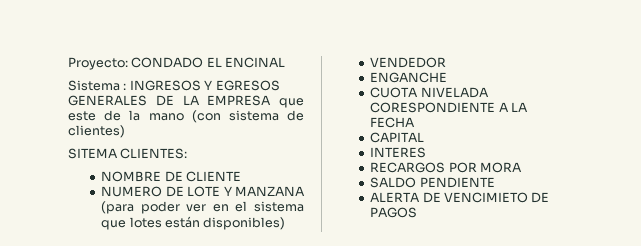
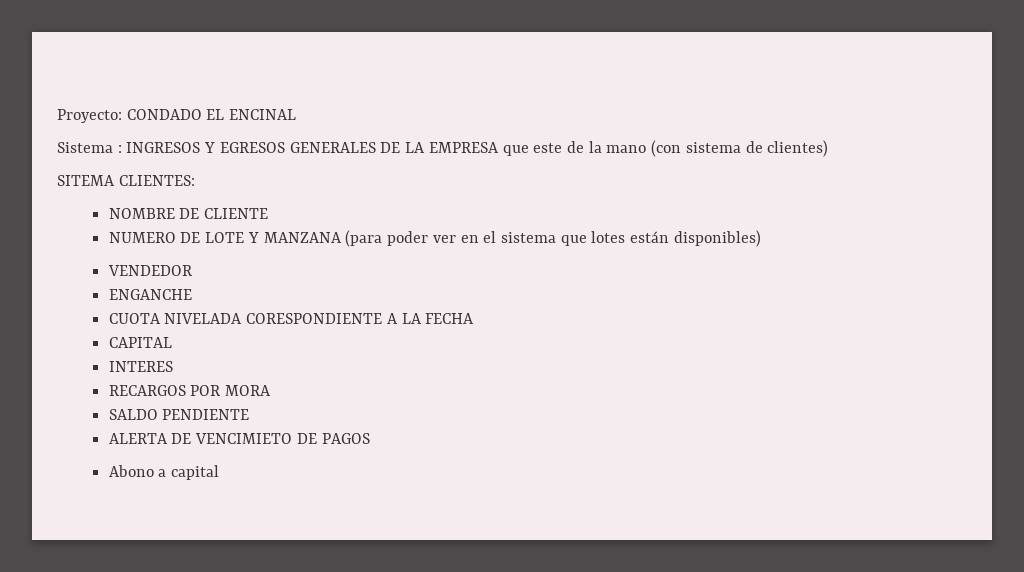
+ Abono a capital

